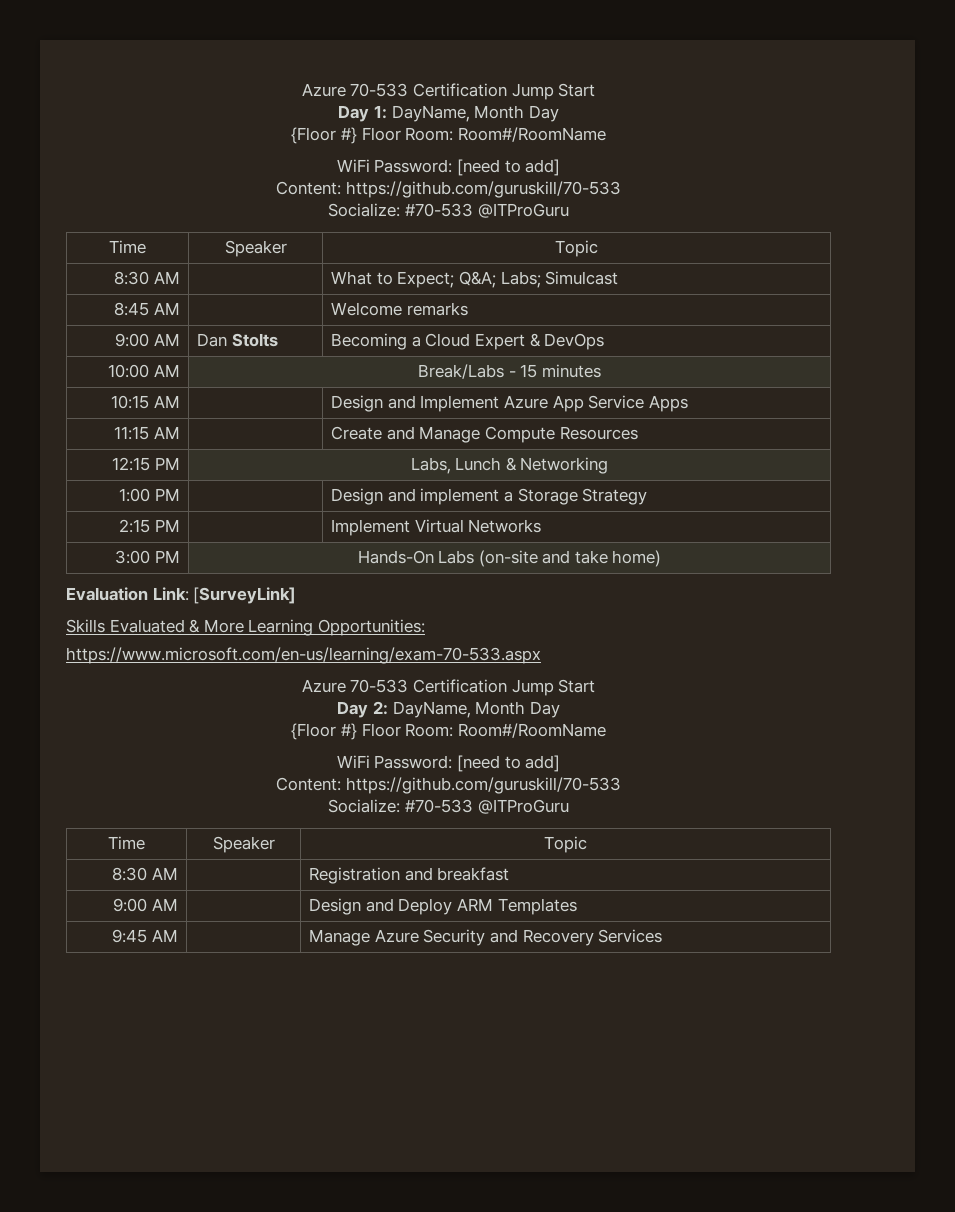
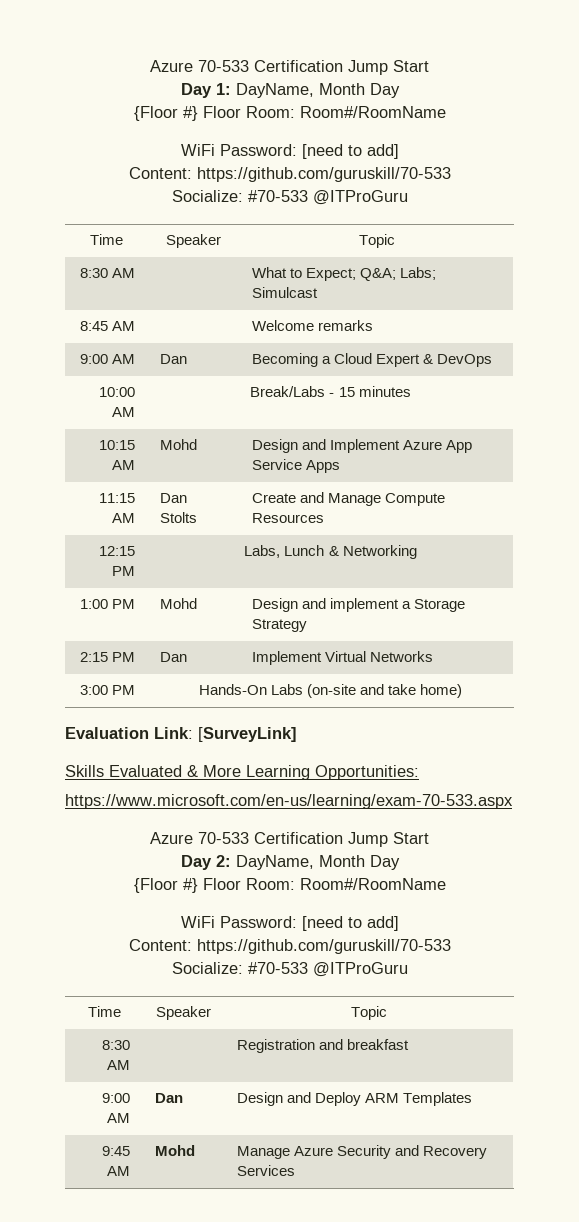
- 9:00 AM | Dan Stolts | Becoming a Cloud Expert & DevOps
+ 9:00 AM | Dan | Becoming a Cloud Expert & DevOps
- 10:15 AM | | Design and Implement Azure App Service Apps
+ 10:15 AM | Mohd | Design and Implement Azure App Service Apps
- 11:15 AM | | Create and Manage Compute Resources
+ 11:15 AM | Dan Stolts | Create and Manage Compute Resources
- 1:00 PM | | Design and implement a Storage Strategy
+ 1:00 PM | Mohd | Design and implement a Storage Strategy
- 2:15 PM | | Implement Virtual Networks
+ 2:15 PM | Dan | Implement Virtual Networks
- 9:00 AM | | Design and Deploy ARM Templates
+ 9:00 AM | Dan | Design and Deploy ARM Templates
- 9:45 AM | | Manage Azure Security and Recovery Services
+ 9:45 AM | Mohd | Manage Azure Security and Recovery Services

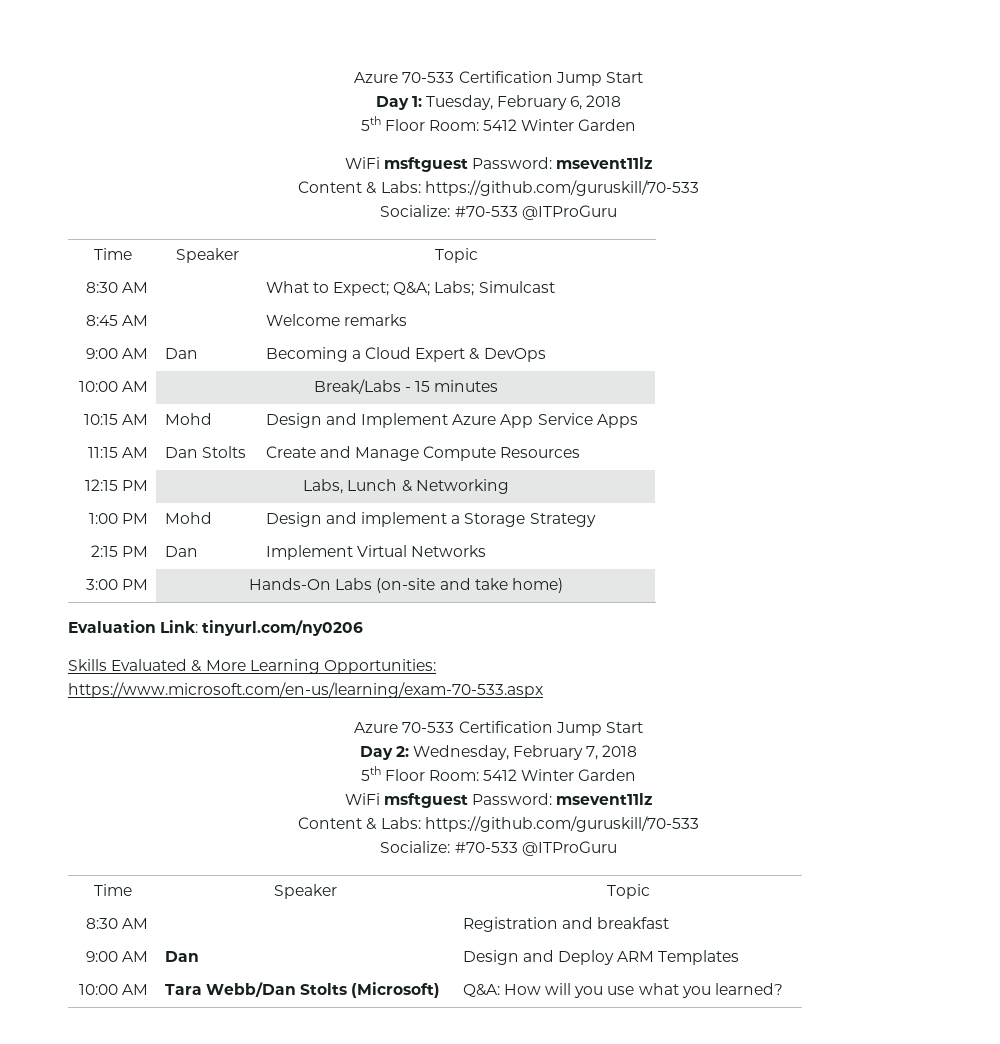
- Day 1: DayName, Month Day
- {Floor #} Floor Room: Room#/RoomName
- WiFi Password: [need to add]
- Content: https://github.com/guruskill/70-533
+ Day 1: Tuesday, February 6, 2018
+ 5th Floor Room: 5412 Winter Garden
+ WiFi msftguest Password: msevent11lz
+ Content & Labs: https://github.com/guruskill/70-533
- Evaluation Link: [SurveyLink]
+ Evaluation Link: tinyurl.com/ny0206
- Day 2: DayName, Month Day
- {Floor #} Floor Room: Room#/RoomName
- WiFi Password: [need to add]
- Content: https://github.com/guruskill/70-533
+ Day 2: Wednesday, February 7, 2018
+ 5th Floor Room: 5412 Winter Garden
+ WiFi msftguest Password: msevent11lz
+ Content & Labs: https://github.com/guruskill/70-533
- 9:45 AM | Mohd | Manage Azure Security and Recovery Services
+ 10:00 AM | Tara Webb/Dan Stolts (Microsoft) | Q&A: How will you use what you learned?

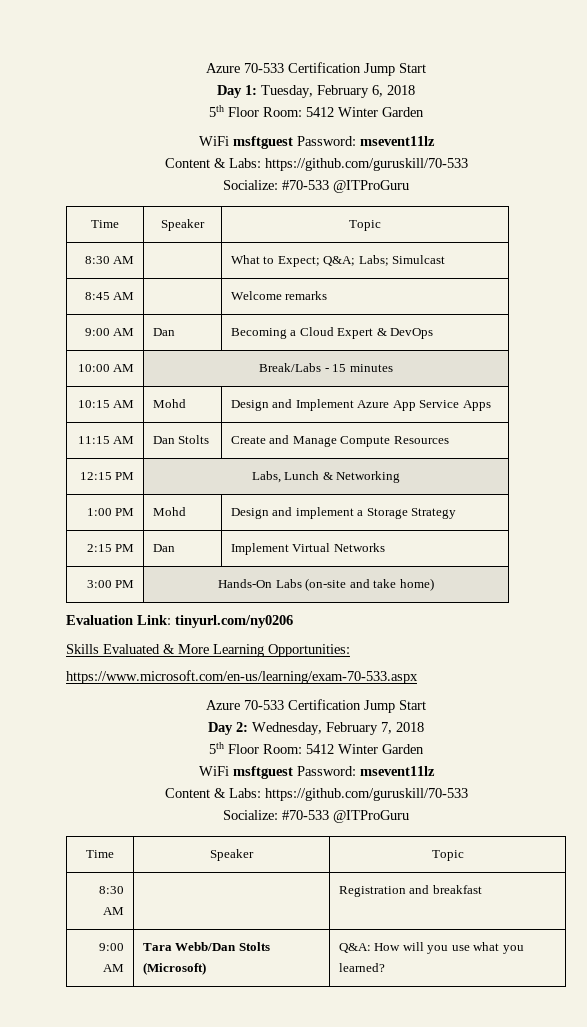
- 9:00 AM | Dan | Design and Deploy ARM Templates
- 10:00 AM | Tara Webb/Dan Stolts (Microsoft) | Q&A: How will you use what you learned?
+ 9:00 AM | Tara Webb/Dan Stolts (Microsoft) | Q&A: How will you use what you learned?

